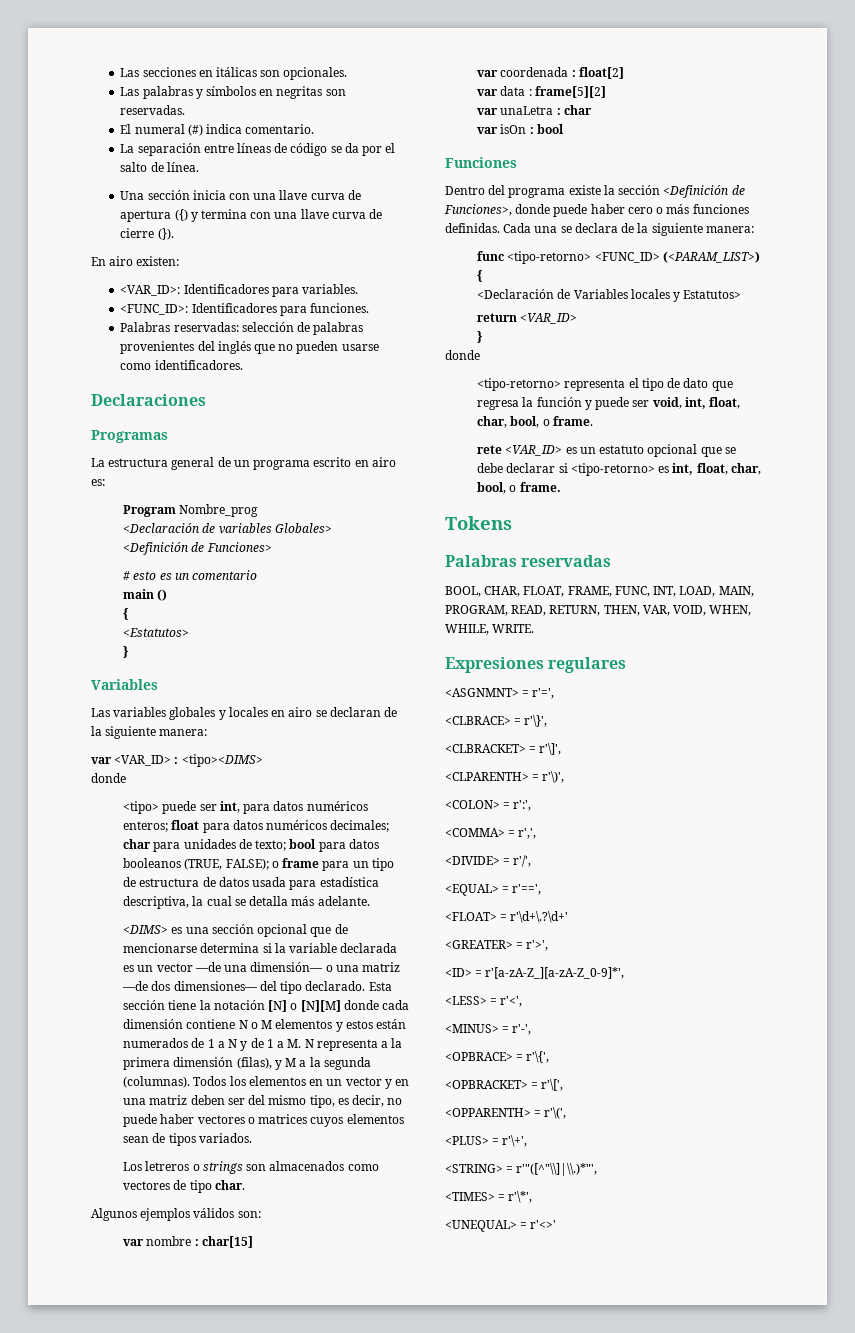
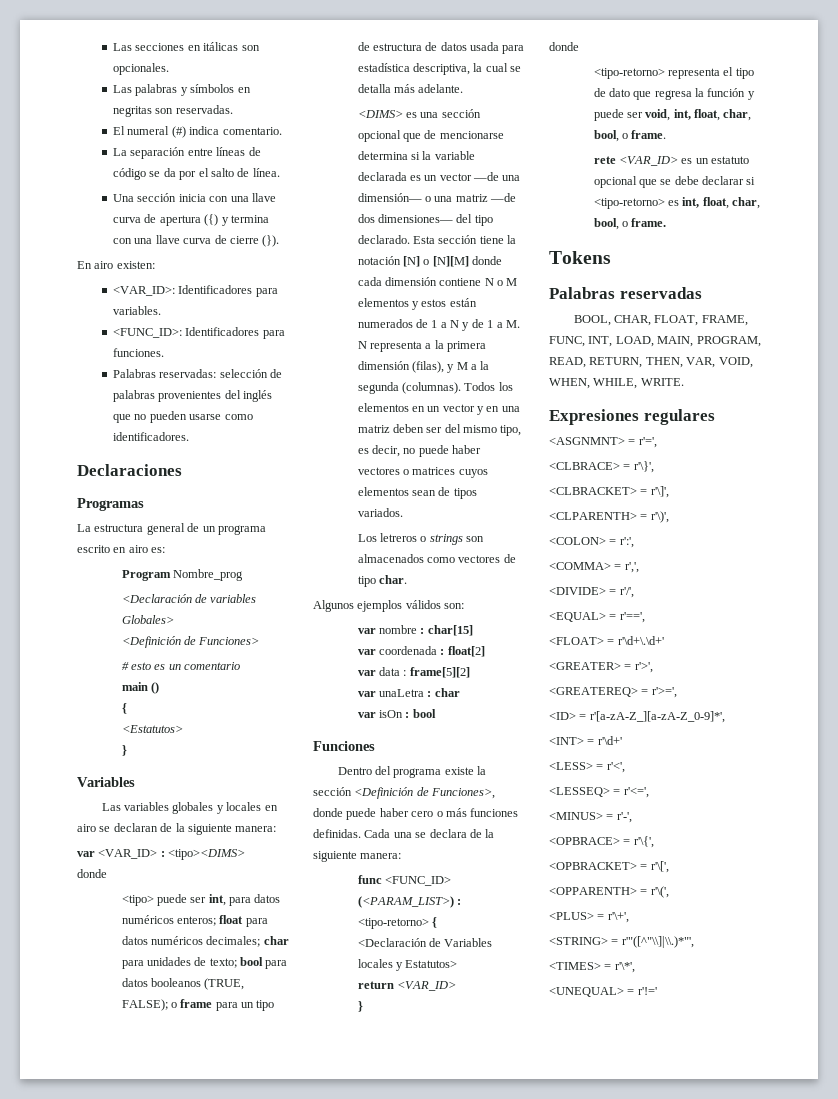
- func <tipo-retorno> <FUNC_ID> (<PARAM_LIST>) {
+ func <FUNC_ID> (<PARAM_LIST>) : <tipo-retorno> {
- <FLOAT> = r'\d+\.?\d+'
+ <FLOAT> = r'\d+\.\d+'
+ <GREATEREQ> = r'>=',
+ <INT> = r'\d+'
+ <LESSEQ> = r'<=',
- <UNEQUAL> = r'<>'
+ <UNEQUAL> = r'!='

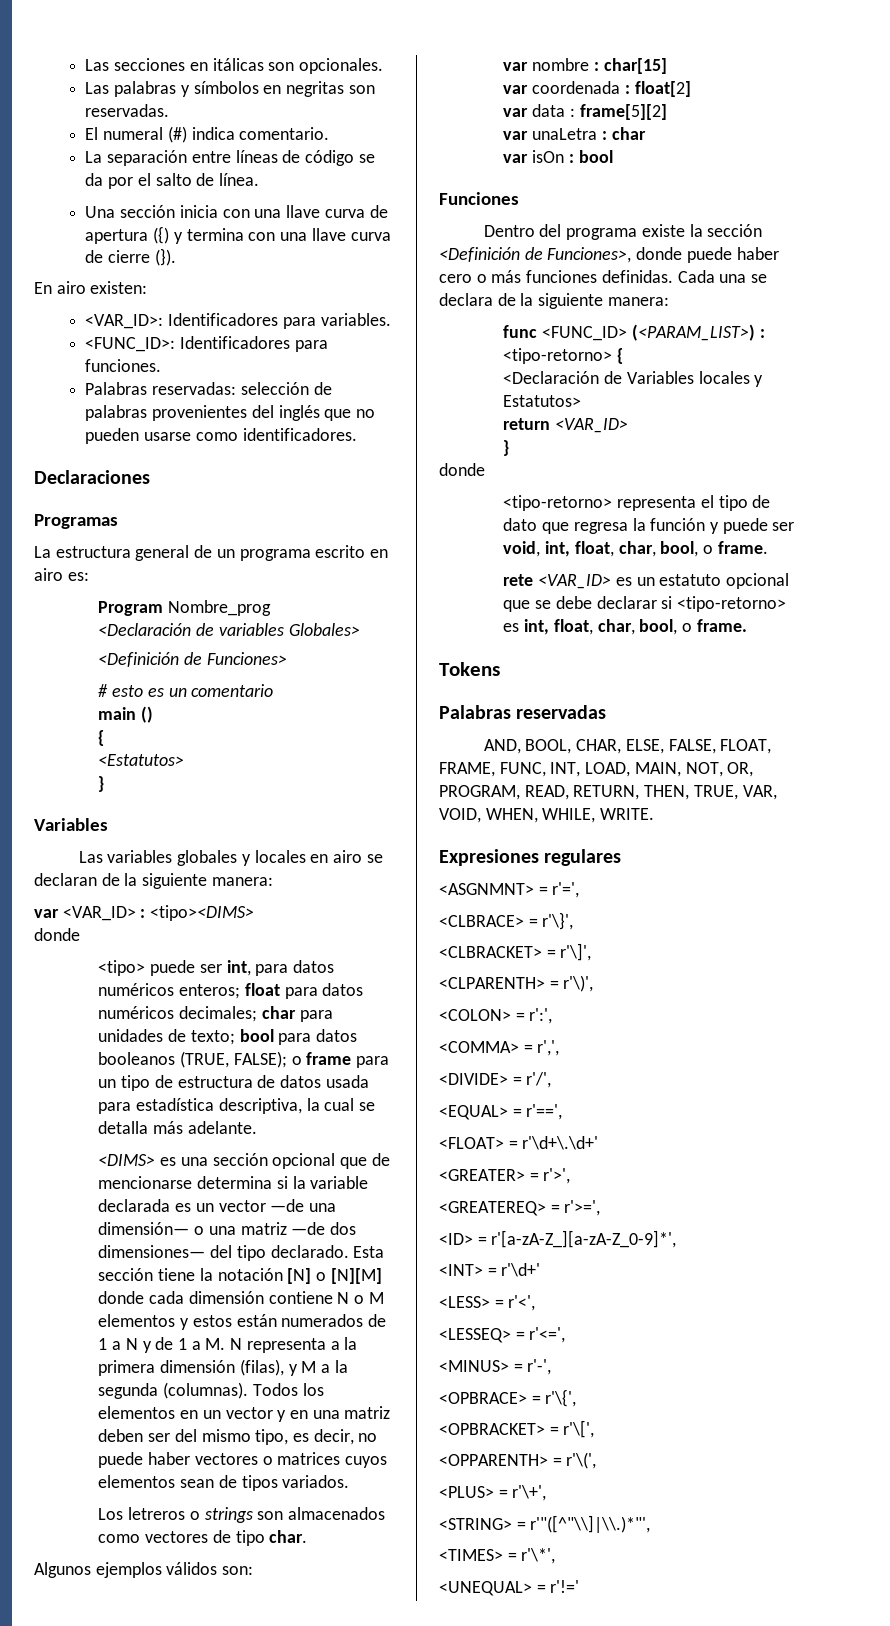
- BOOL, CHAR, FLOAT, FRAME, FUNC, INT, LOAD, MAIN, PROGRAM, READ, RETURN, THEN, VAR, VOID, WHEN, WHILE, WRITE.
+ AND, BOOL, CHAR, ELSE, FALSE, FLOAT, FRAME, FUNC, INT, LOAD, MAIN, NOT, OR, PROGRAM, READ, RETURN, THEN, TRUE, VAR, VOID, WHEN, WHILE, WRITE.

